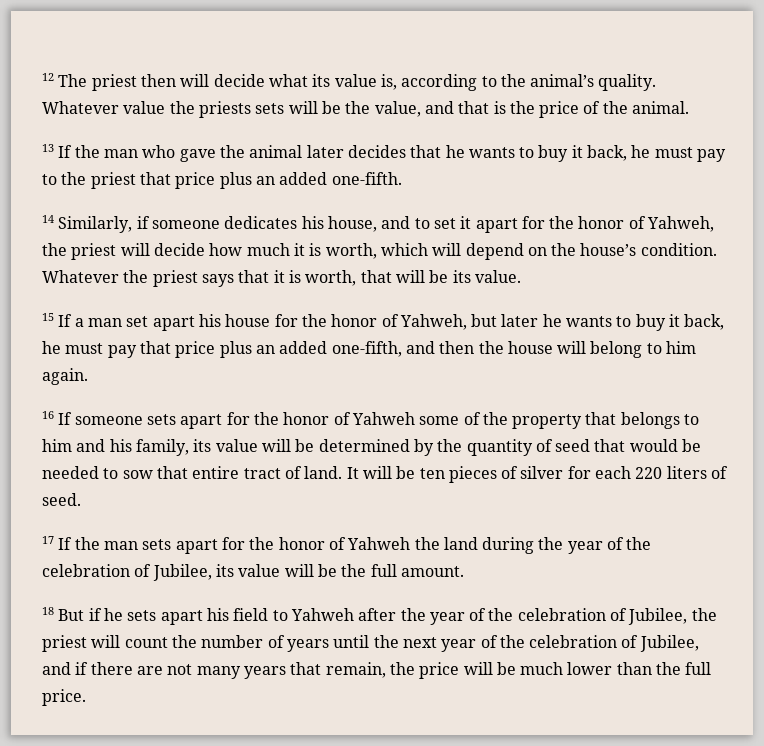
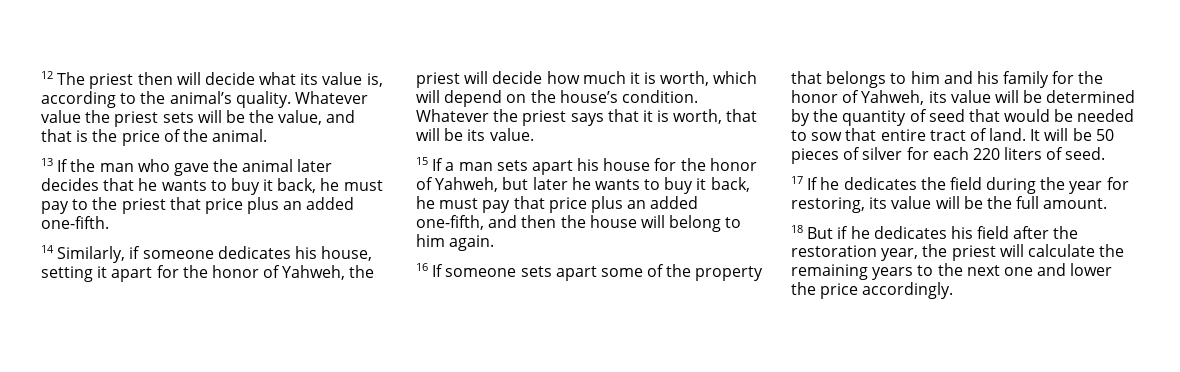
- Whatever value the priests sets will be the value, and that is the price of the animal.
+ Whatever value the priest sets will be the value, and that is the price of the animal.
- 14 Similarly, if someone dedicates his house, and to set it apart for the honor of Yahweh, the priest will decide how much it is worth, which will depend on the house’s condition.
+ 14 Similarly, if someone dedicates his house, setting it apart for the honor of Yahweh, the priest will decide how much it is worth, which will depend on the house’s condition.
- 15 If a man set apart his house for the honor of Yahweh, but later he wants to buy it back, he must pay that price plus an added one-fifth, and then the house will belong to him again.
+ 15 If a man sets apart his house for the honor of Yahweh, but later he wants to buy it back, he must pay that price plus an added one-fifth, and then the house will belong to him again.
- 16 If someone sets apart for the honor of Yahweh some of the property that belongs to him and his family, its value will be determined by the quantity of seed that would be needed to sow that entire tract of land.
+ 16 If someone sets apart some of the property that belongs to him and his family for the honor of Yahweh, its value will be determined by the quantity of seed that would be needed to sow that entire tract of land.
- It will be ten pieces of silver for each 220 liters of seed.
+ It will be 50 pieces of silver for each 220 liters of seed.
- 17 If the man sets apart for the honor of Yahweh the land during the year of the celebration of Jubilee, its value will be the full amount.
+ 17 If he dedicates the field during the year for restoring, its value will be the full amount.
- 18 But if he sets apart his field to Yahweh after the year of the celebration of Jubilee, the priest will count the number of years until the next year of the celebration of Jubilee, and if there are not many years that remain, the price will be much lower than the full price.
+ 18 But if he dedicates his field after the restoration year, the priest will calculate the remaining years to the next one and lower the price accordingly.

